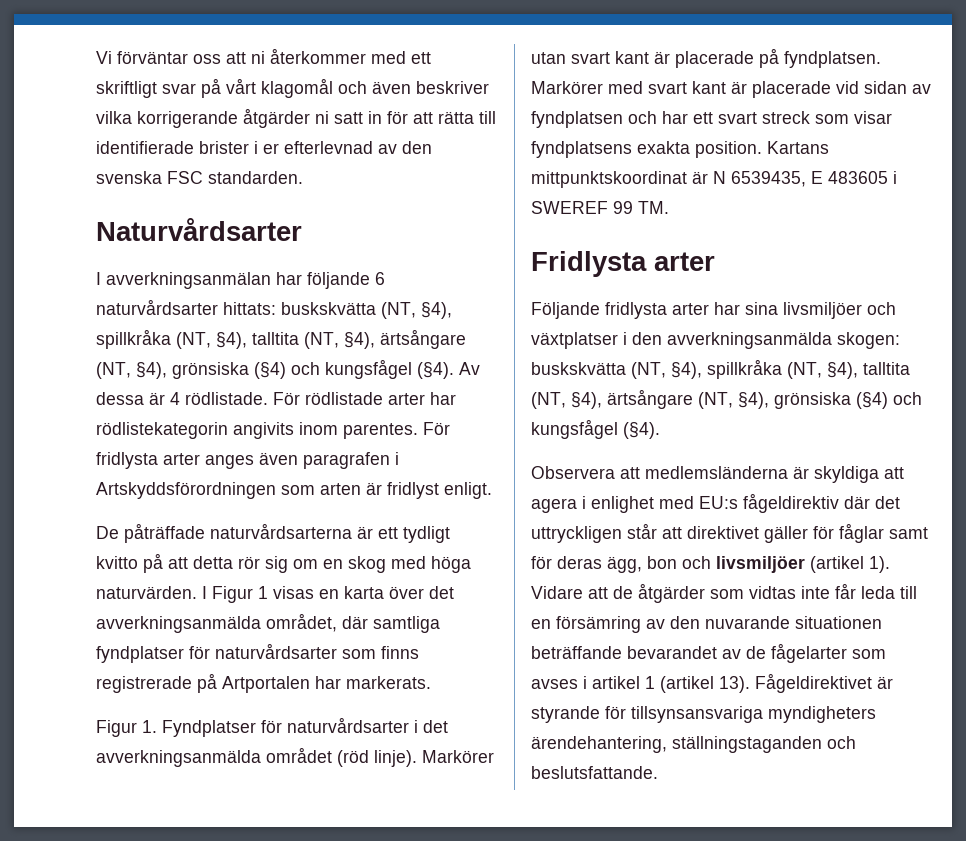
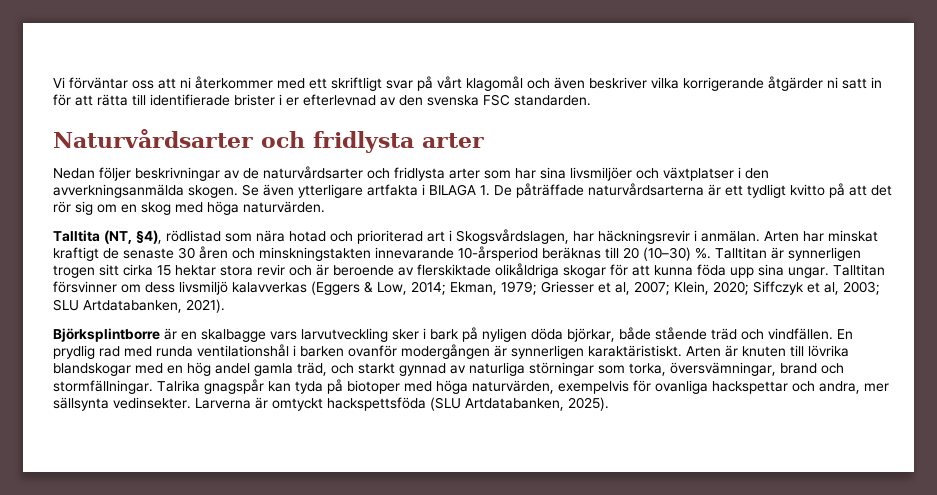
- Naturvårdsarter
- I avverkningsanmälan har följande 6 naturvårdsarter hittats: buskskvätta (NT, §4), spillkråka (NT, §4), talltita (NT, §4), ärtsångare (NT, §4), grönsiska (§4) och kungsfågel (§4). Av dessa är 4 rödlistade. För rödlistade arter har rödlistekategorin angivits inom parentes. För fridlysta arter anges även paragrafen i Artskyddsförordningen som arten är fridlyst enligt.
- De påträffade naturvårdsarterna är ett tydligt kvitto på att detta rör sig om en skog med höga naturvärden. I Figur 1 visas en karta över det avverkningsanmälda området, där samtliga fyndplatser för naturvårdsarter som finns registrerade på Artportalen har markerats.
- Figur 1. Fyndplatser för naturvårdsarter i det avverkningsanmälda området (röd linje). Markörer utan svart kant är placerade på fyndplatsen. Markörer med svart kant är placerade vid sidan av fyndplatsen och har ett svart streck som visar fyndplatsens exakta position. Kartans mittpunktskoordinat är N 6539435, E 483605 i SWEREF 99 TM.
- Fridlysta arter
- Följande fridlysta arter har sina livsmiljöer och växtplatser i den avverkningsanmälda skogen: buskskvätta (NT, §4), spillkråka (NT, §4), talltita (NT, §4), ärtsångare (NT, §4), grönsiska (§4) och kungsfågel (§4).
- Observera att medlemsländerna är skyldiga att agera i enlighet med EU:s fågeldirektiv där det uttryckligen står att direktivet gäller för fåglar samt för deras ägg, bon och livsmiljöer (artikel 1). Vidare att de åtgärder som vidtas inte får leda till en försämring av den nuvarande situationen beträffande bevarandet av de fågelarter som avses i artikel 1 (artikel 13). Fågeldirektivet är styrande för tillsynsansvariga myndigheters ärendehantering, ställningstaganden och beslutsfattande.
+ Naturvårdsarter och fridlysta arter
+ Nedan följer beskrivningar av de naturvårdsarter och fridlysta arter som har sina livsmiljöer och växtplatser i den avverkningsanmälda skogen. Se även ytterligare artfakta i BILAGA 1. De påträffade naturvårdsarterna är ett tydligt kvitto på att det rör sig om en skog med höga naturvärden.
+ Talltita (NT, §4), rödlistad som nära hotad och prioriterad art i Skogsvårdslagen, har häckningsrevir i anmälan. Arten har minskat kraftigt de senaste 30 åren och minskningstakten innevarande 10-årsperiod beräknas till 20 (10–30) %. Talltitan är synnerligen trogen sitt cirka 15 hektar stora revir och är beroende av flerskiktade olikåldriga skogar för att kunna föda upp sina ungar. Talltitan försvinner om dess livsmiljö kalavverkas (Eggers & Low, 2014; Ekman, 1979; Griesser et al, 2007; Klein, 2020; Siffczyk et al, 2003; SLU Artdatabanken, 2021).
+ Björksplintborre är en skalbagge vars larvutveckling sker i bark på nyligen döda björkar, både stående träd och vindfällen. En prydlig rad med runda ventilationshål i barken ovanför modergången är synnerligen karaktäristiskt. Arten är knuten till lövrika blandskogar med en hög andel gamla träd, och starkt gynnad av naturliga störningar som torka, översvämningar, brand och stormfällningar. Talrika gnagspår kan tyda på biotoper med höga naturvärden, exempelvis för ovanliga hackspettar och andra, mer sällsynta vedinsekter. Larverna är omtyckt hackspettsföda (SLU Artdatabanken, 2025).

